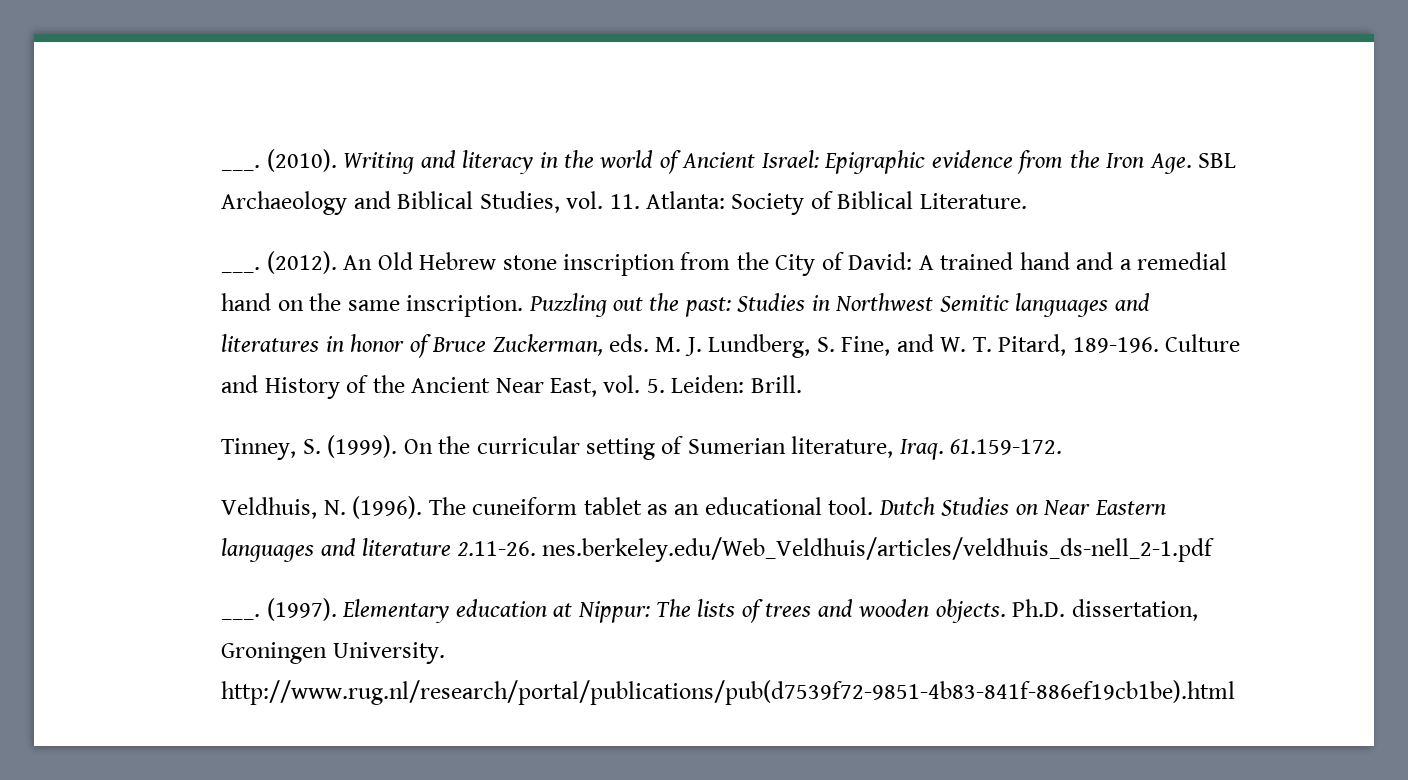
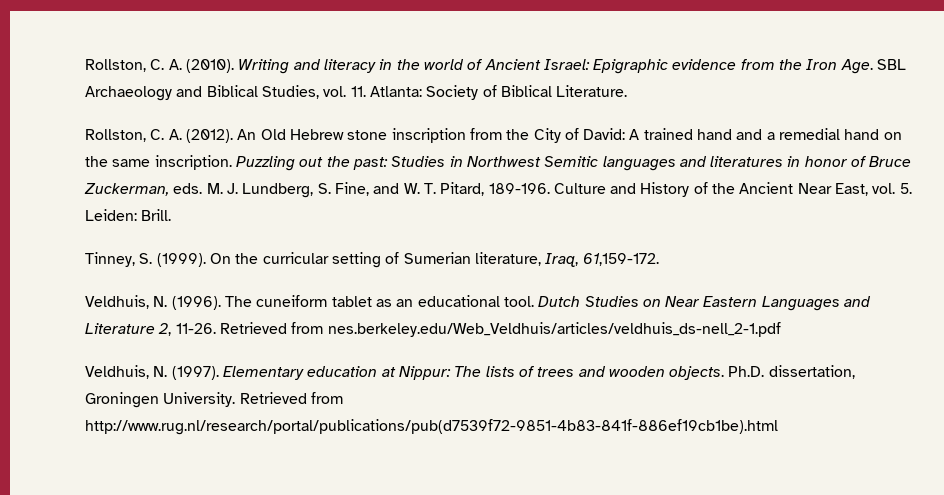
- ___. (2010).
+ Rollston, C. A. (2010).
- ___. (2012).
+ Rollston, C. A. (2012).
- On the curricular setting of Sumerian literature, Iraq. 61.159-172.
+ On the curricular setting of Sumerian literature, Iraq, 61,159-172.
- Dutch Studies on Near Eastern languages and literature 2.11-26. nes.berkeley.edu/Web_Veldhuis/articles/veldhuis_ds-nell_2-1.pdf
+ Dutch Studies on Near Eastern Languages and Literature 2, 11-26. Retrieved from nes.berkeley.edu/Web_Veldhuis/articles/veldhuis_ds-nell_2-1.pdf
- ___. (1997).
+ Veldhuis, N. (1997).
- Ph.D. dissertation, Groningen University. http://www.rug.nl/research/portal/publications/pub(d7539f72-9851-4b83-841f-886ef19cb1be).html
+ Ph.D. dissertation, Groningen University. Retrieved from http://www.rug.nl/research/portal/publications/pub(d7539f72-9851-4b83-841f-886ef19cb1be).html

